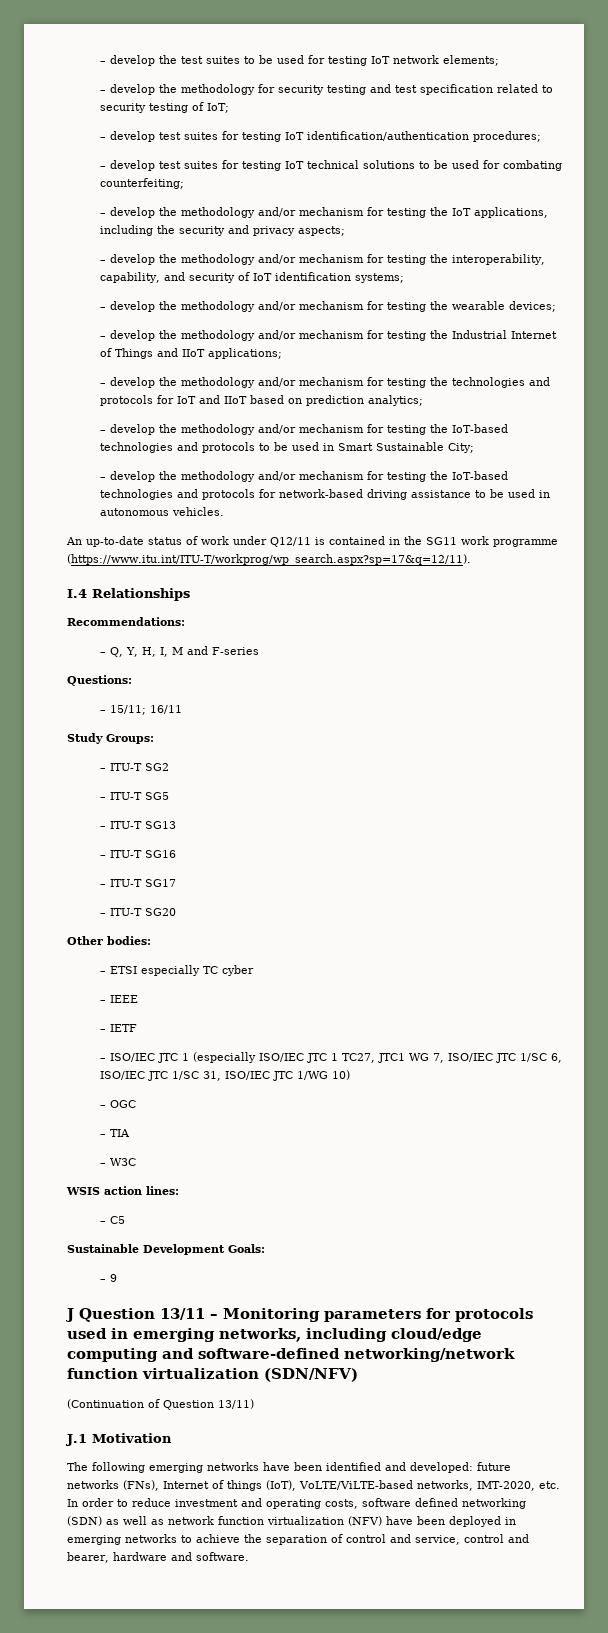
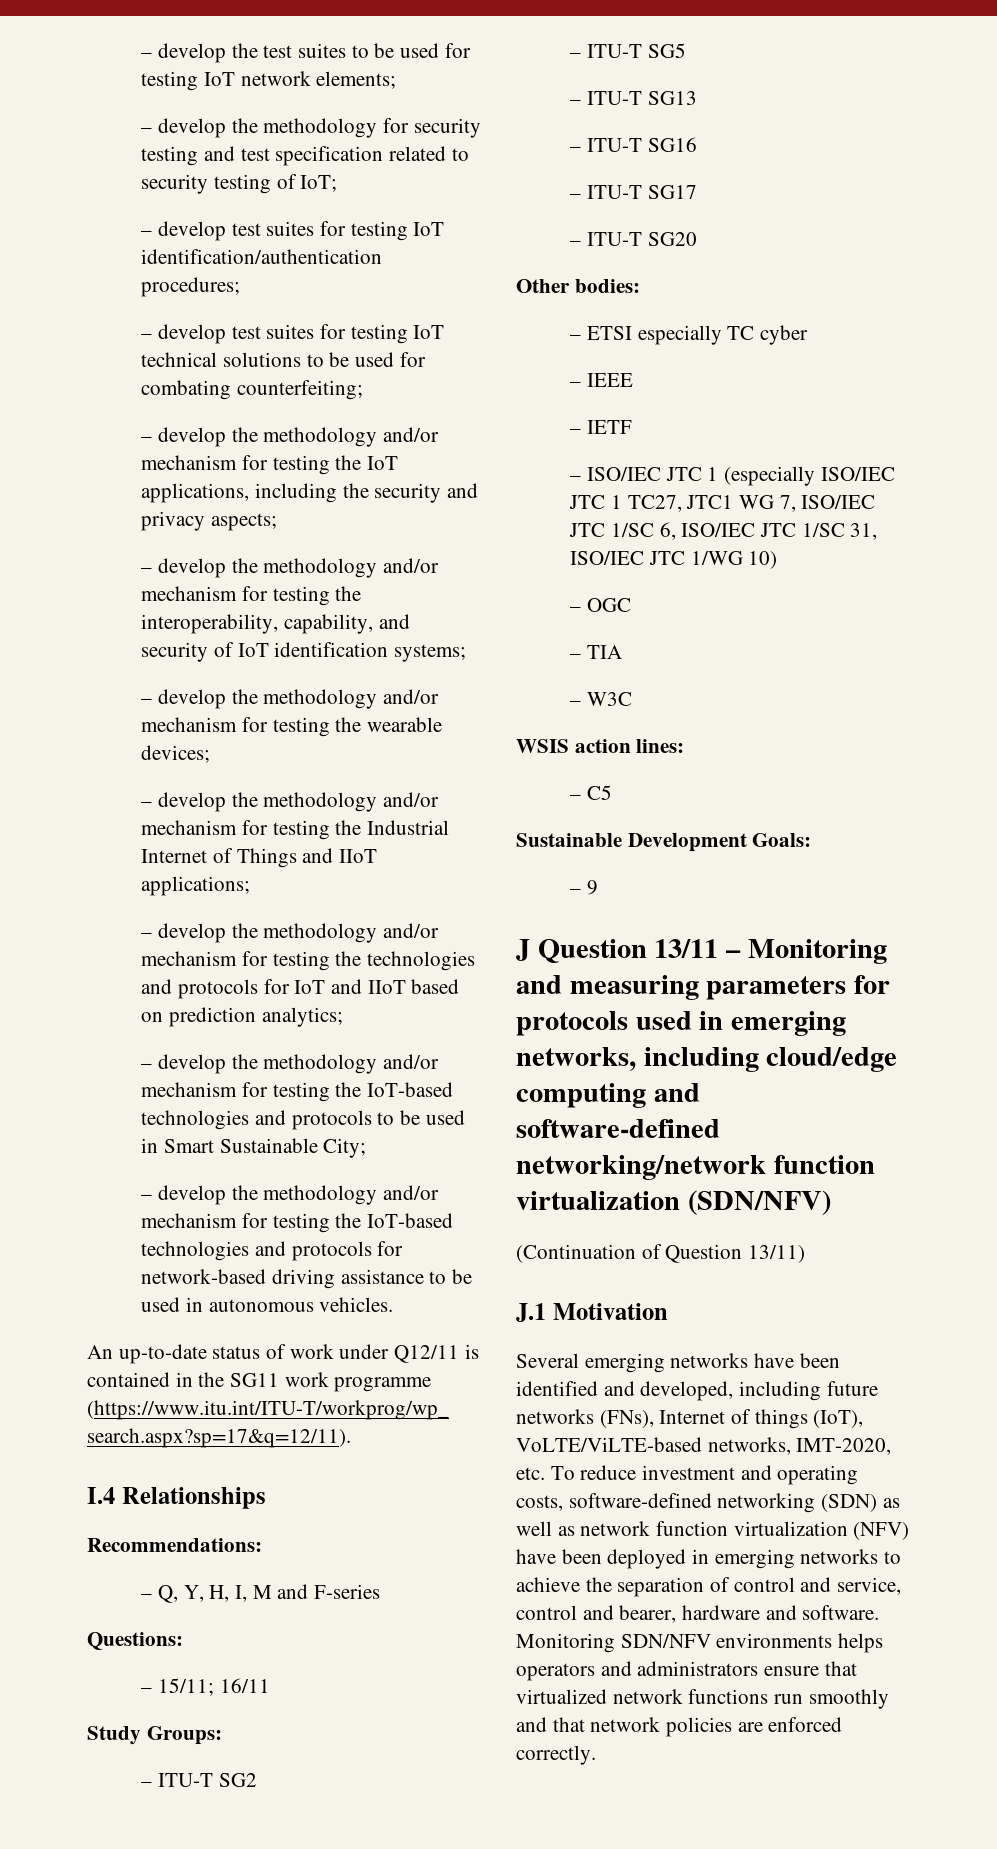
- J Question 13/11 – Monitoring parameters for protocols used in emerging networks, including cloud/edge computing and software-defined networking/network function virtualization (SDN/NFV)
+ J Question 13/11 – Monitoring and measuring parameters for protocols used in emerging networks, including cloud/edge computing and software-defined networking/network function virtualization (SDN/NFV)
- The following emerging networks have been identified and developed: future networks (FNs), Internet of things (IoT), VoLTE/ViLTE-based networks, IMT-2020, etc. In order to reduce investment and operating costs, software defined networking (SDN) as well as network function virtualization (NFV) have been deployed in emerging networks to achieve the separation of control and service, control and bearer, hardware and software.
+ Several emerging networks have been identified and developed, including future networks (FNs), Internet of things (IoT), VoLTE/ViLTE-based networks, IMT-2020, etc. To reduce investment and operating costs, software-defined networking (SDN) as well as network function virtualization (NFV) have been deployed in emerging networks to achieve the separation of control and service, control and bearer, hardware and software.
+ Monitoring SDN/NFV environments helps operators and administrators ensure that virtualized network functions run smoothly and that network policies are enforced correctly.

